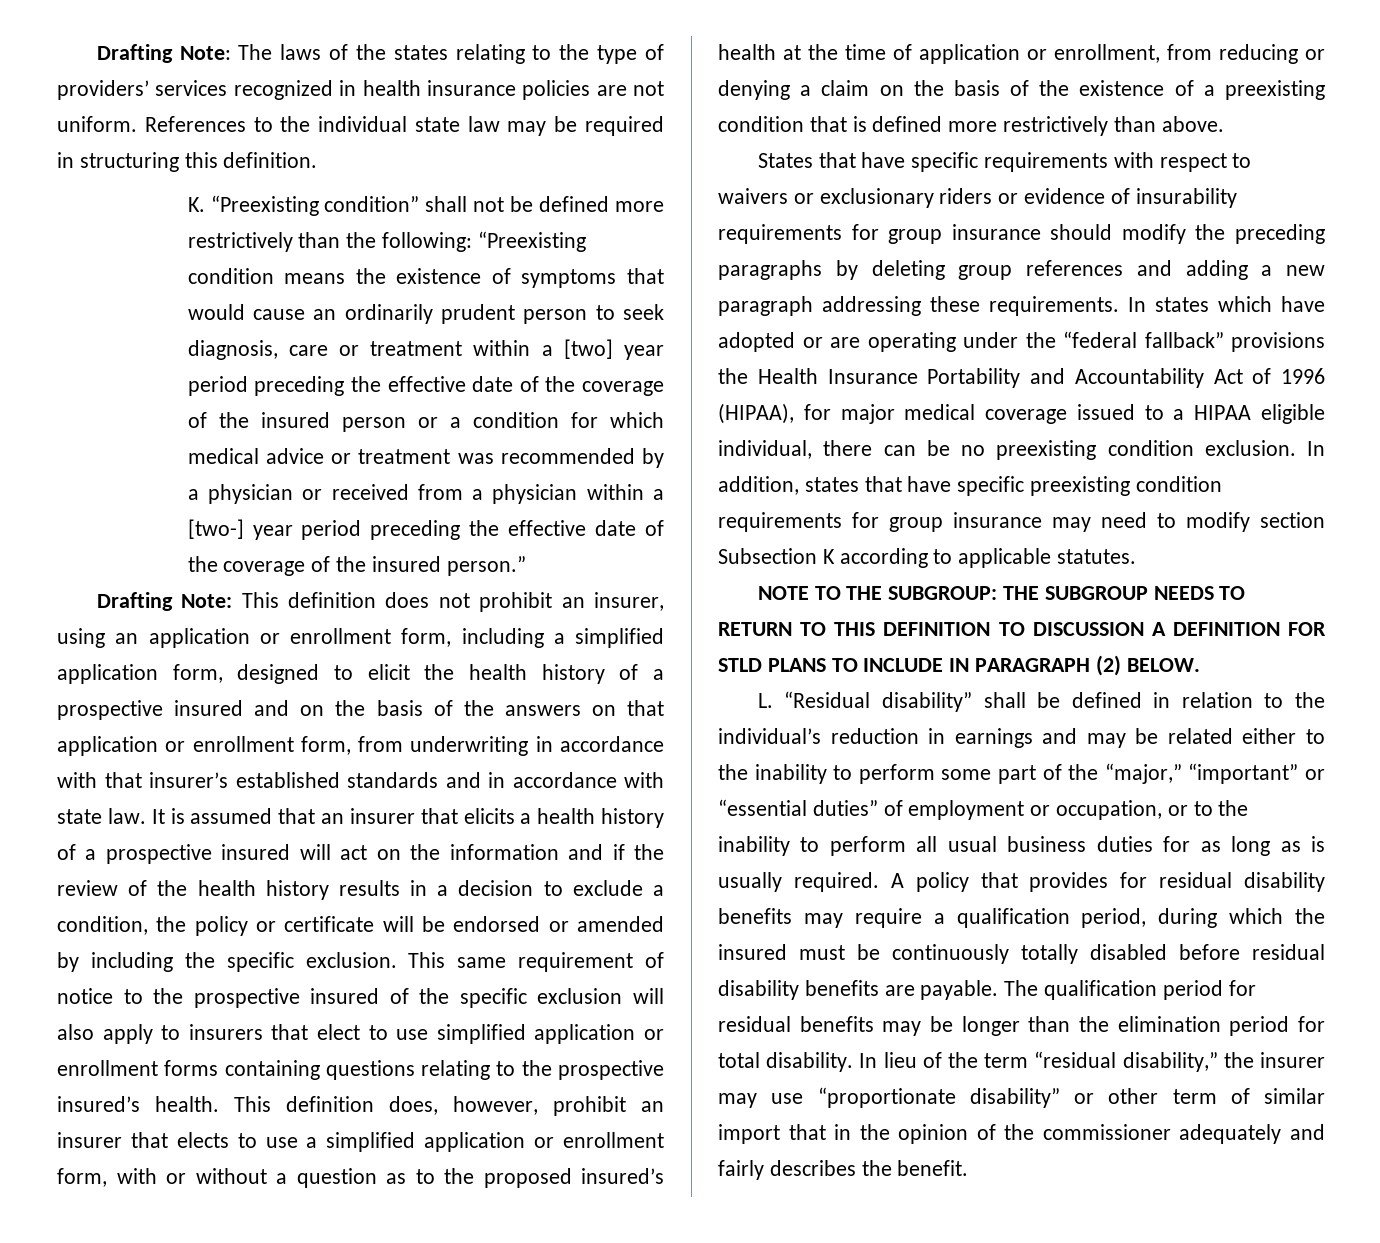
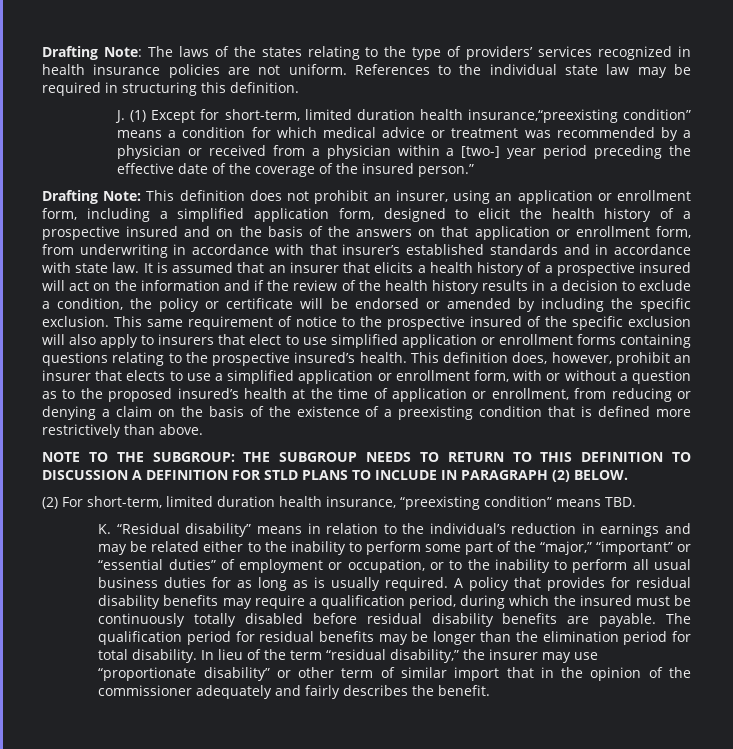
- K. “Preexisting condition” shall not be defined more restrictively than the following: “Preexisting condition means the existence of symptoms that would cause an ordinarily prudent person to seek diagnosis, care or treatment within a [two] year period preceding the effective date of the coverage of the insured person or a condition for which medical advice or treatment was recommended by a physician or received from a physician within a [two-] year period preceding the effective date of the coverage of the insured person.”
+ J. (1) Except for short-term, limited duration health insurance,“preexisting condition” means a condition for which medical advice or treatment was recommended by a physician or received from a physician within a [two-] year period preceding the effective date of the coverage of the insured person.”
- States that have specific requirements with respect to waivers or exclusionary riders or evidence of insurability requirements for group insurance should modify the preceding paragraphs by deleting group references and adding a new paragraph addressing these requirements. In states which have adopted or are operating under the “federal fallback” provisions the Health Insurance Portability and Accountability Act of 1996 (HIPAA), for major medical coverage issued to a HIPAA eligible individual, there can be no preexisting condition exclusion. In addition, states that have specific preexisting condition requirements for group insurance may need to modify section Subsection K according to applicable statutes.
- L. “Residual disability” shall be defined in relation to the individual’s reduction in earnings and may be related either to the inability to perform some part of the “major,” “important” or “essential duties” of employment or occupation, or to the inability to perform all usual business duties for as long as is usually required.
+ (2) For short-term, limited duration health insurance, “preexisting condition” means TBD.
+ K. “Residual disability” means in relation to the individual’s reduction in earnings and may be related either to the inability to perform some part of the “major,” “important” or “essential duties” of employment or occupation, or to the inability to perform all usual business duties for as long as is usually required.

